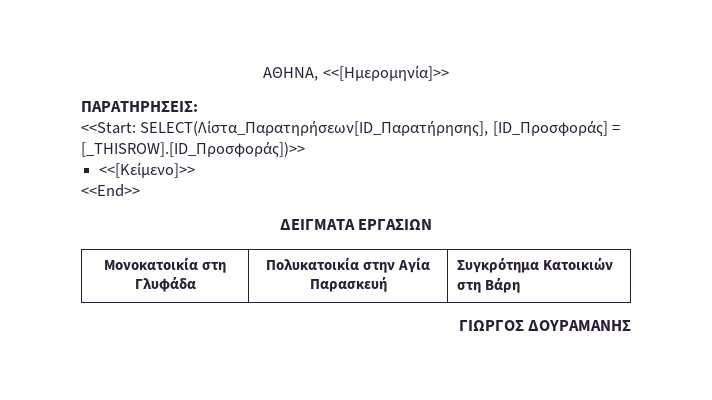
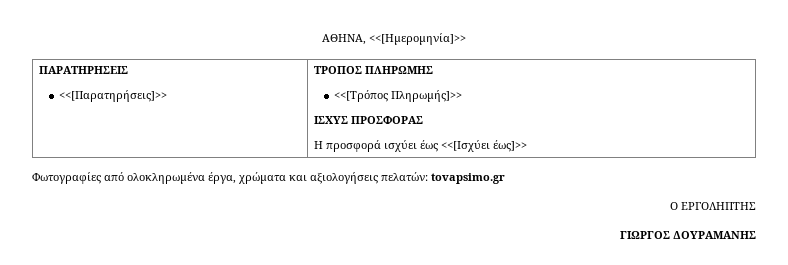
- ΠΑΡΑΤΗΡΗΣΕΙΣ:
- <<Start: SELECT(Λίστα_Παρατηρήσεων[ID_Παρατήρησης], [ID_Προσφοράς] = [_THISROW].[ID_Προσφοράς])>>
- <<[Κείμενο]>>
- <<End>>
- ΔΕΙΓΜΑΤΑ ΕΡΓΑΣΙΩΝ
- Μονοκατοικία στη Γλυφάδα | Πολυκατοικία στην Αγία Παρασκευή | Συγκρότημα Κατοικιών στη Βάρη
+ ΠΑΡΑΤΗΡΗΣΕΙΣ
+ <<[Παρατηρήσεις]>> | ΤΡΟΠΟΣ ΠΛΗΡΩΜΗΣ
+ <<[Τρόπος Πληρωμής]>>
+ ΙΣΧΥΣ ΠΡΟΣΦΟΡΑΣ
+ Η προσφορά ισχύει έως <<[Ισχύει έως]>>
+ Φωτογραφίες από ολοκληρωμένα έργα, χρώματα και αξιολογήσεις πελατών: tovapsimo.gr
+ Ο ΕΡΓΟΛΗΠΤΗΣ

